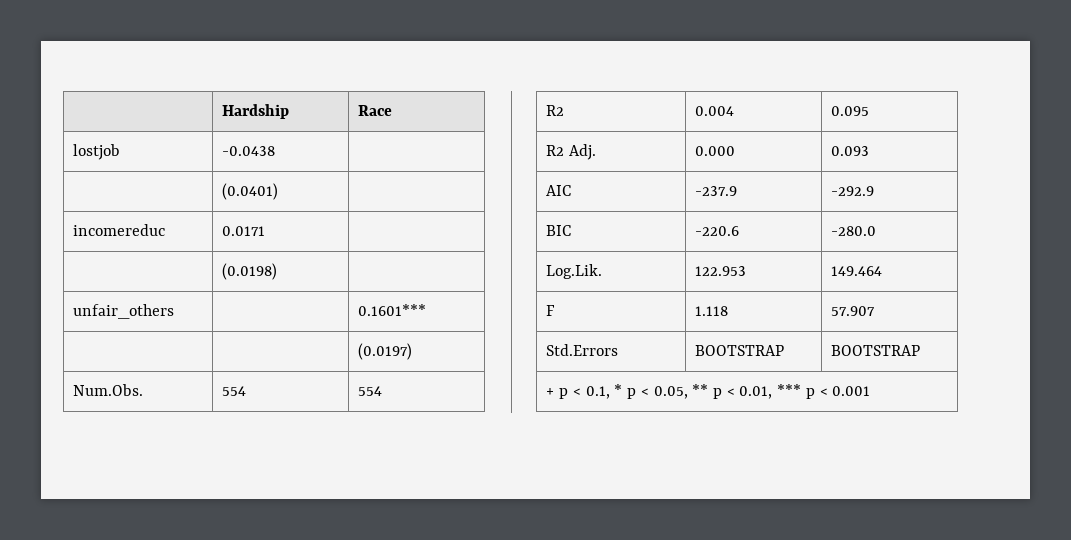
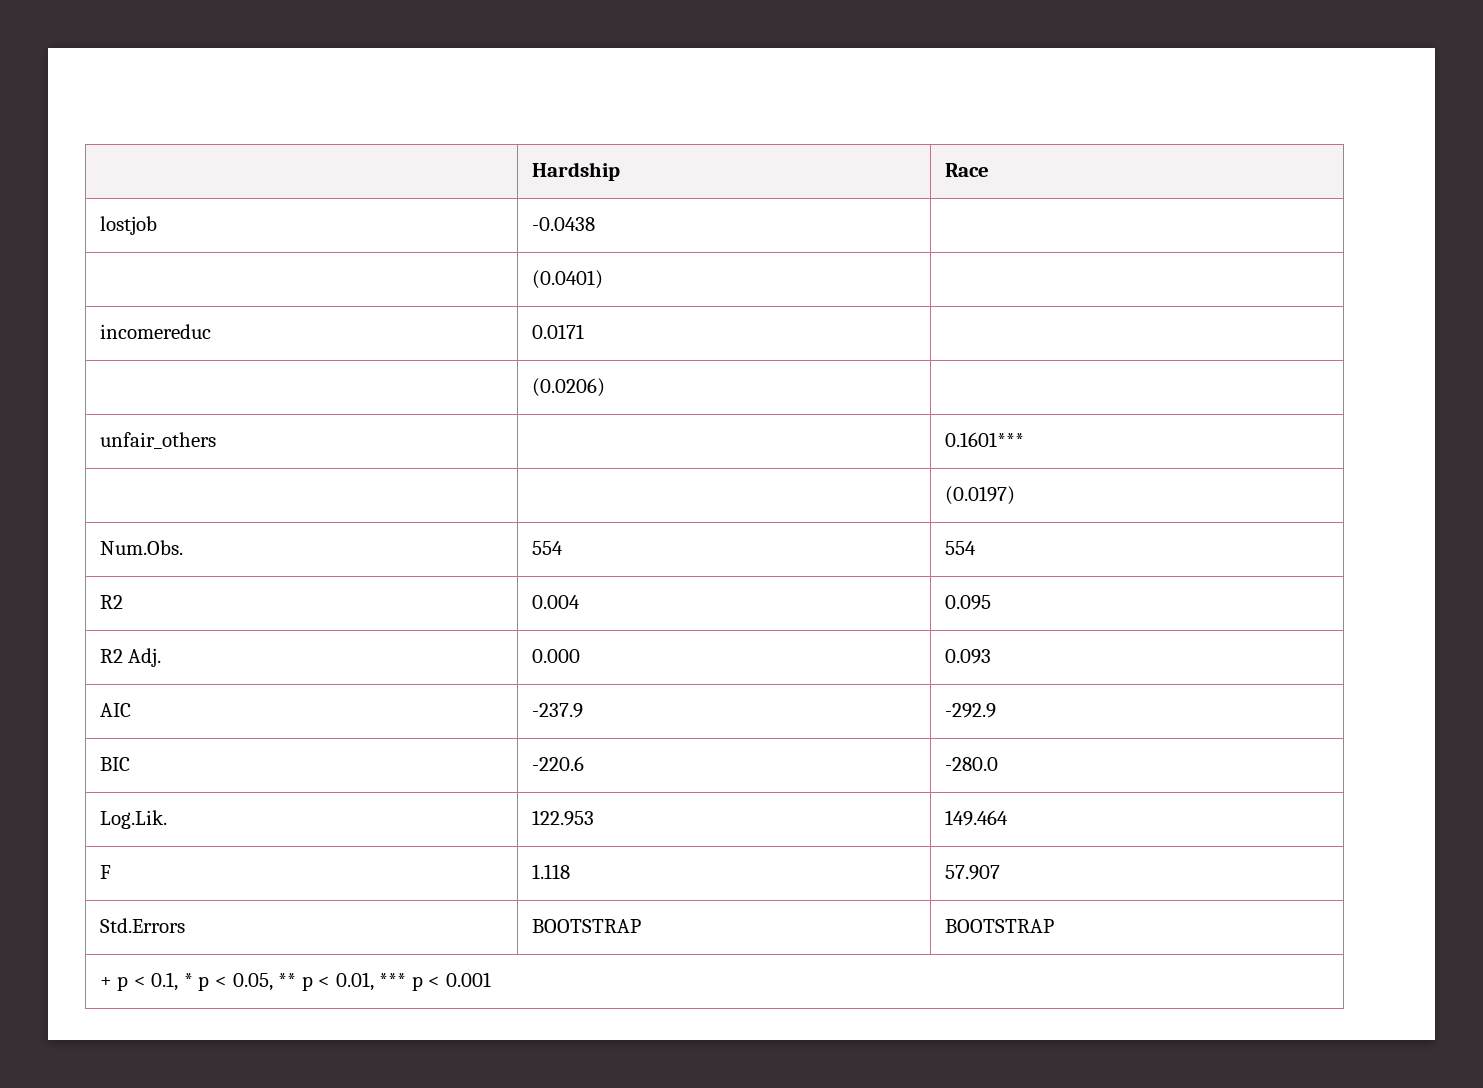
- | (0.0198) |
+ | (0.0206) |

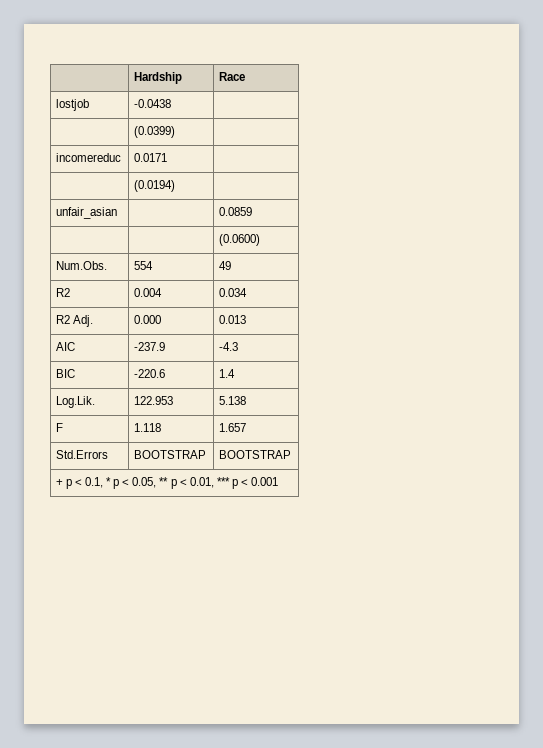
- | (0.0401) |
+ | (0.0399) |
- | (0.0206) |
- unfair_others | | 0.1601***
- | | (0.0197)
+ | (0.0194) |
+ unfair_asian | | 0.0859
+ | | (0.0600)
- Num.Obs. | 554 | 554
+ Num.Obs. | 554 | 49
- R2 | 0.004 | 0.095
+ R2 | 0.004 | 0.034
- R2 Adj. | 0.000 | 0.093
+ R2 Adj. | 0.000 | 0.013
- AIC | -237.9 | -292.9
+ AIC | -237.9 | -4.3
- BIC | -220.6 | -280.0
+ BIC | -220.6 | 1.4
- Log.Lik. | 122.953 | 149.464
+ Log.Lik. | 122.953 | 5.138
- F | 1.118 | 57.907
+ F | 1.118 | 1.657

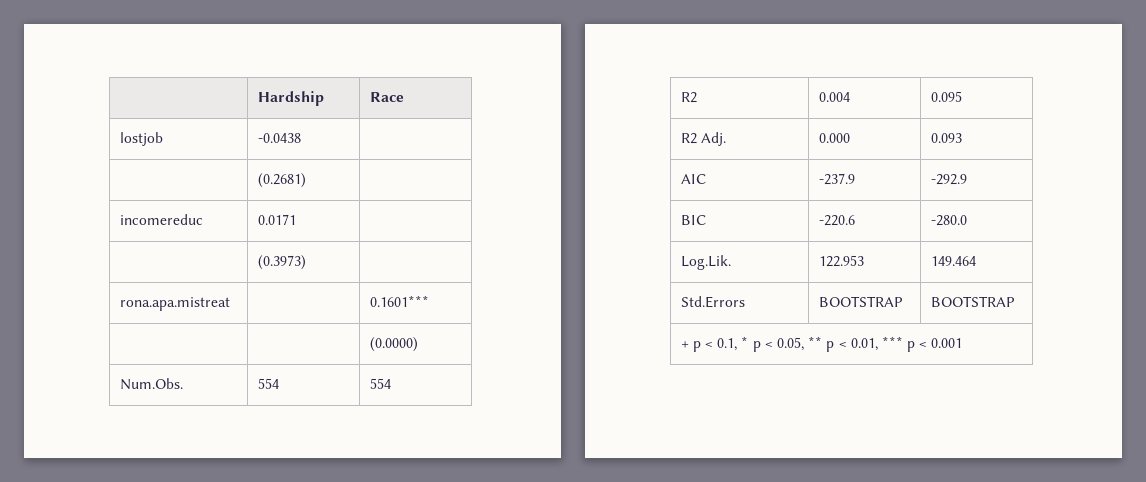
- | (0.0399) |
+ | (0.2681) |
- | (0.0194) |
- unfair_asian | | 0.0859
- | | (0.0600)
+ | (0.3973) |
+ rona.apa.mistreat | | 0.1601***
+ | | (0.0000)
- Num.Obs. | 554 | 49
+ Num.Obs. | 554 | 554
- R2 | 0.004 | 0.034
+ R2 | 0.004 | 0.095
- R2 Adj. | 0.000 | 0.013
+ R2 Adj. | 0.000 | 0.093
- AIC | -237.9 | -4.3
+ AIC | -237.9 | -292.9
- BIC | -220.6 | 1.4
+ BIC | -220.6 | -280.0
- Log.Lik. | 122.953 | 5.138
- F | 1.118 | 1.657
+ Log.Lik. | 122.953 | 149.464

